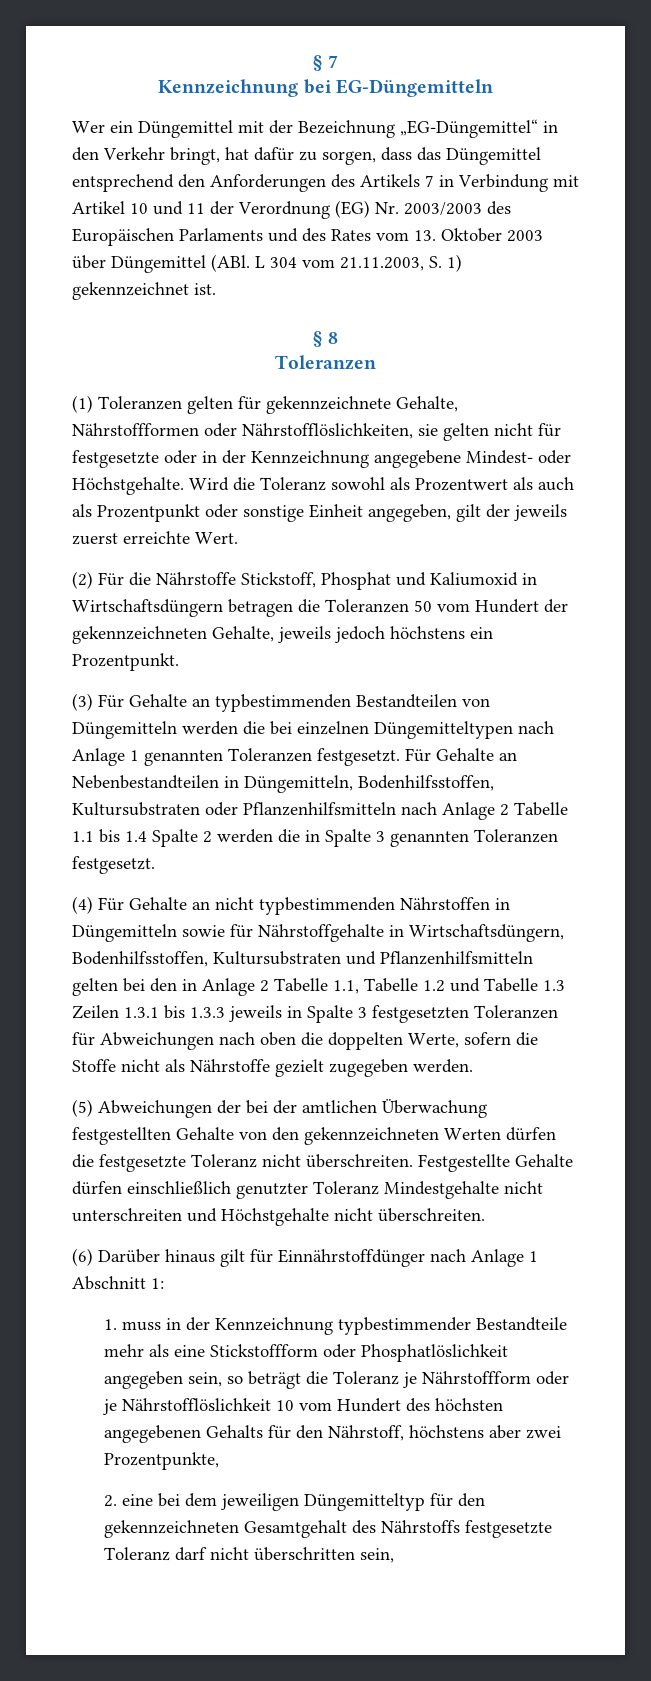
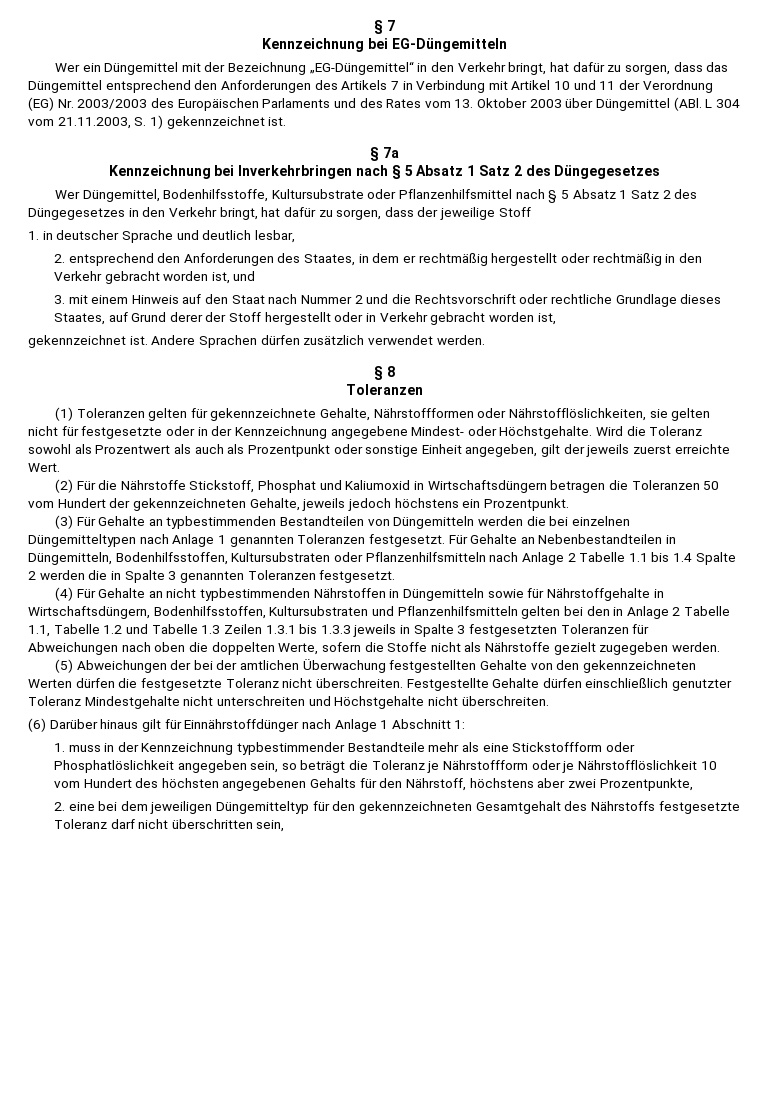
+ § 7a
+ Kennzeichnung bei Inverkehrbringen nach § 5 Absatz 1 Satz 2 des Düngegesetzes
+ Wer Düngemittel, Bodenhilfsstoffe, Kultursubstrate oder Pflanzenhilfsmittel nach § 5 Absatz 1 Satz 2 des Düngegesetzes in den Verkehr bringt, hat dafür zu sorgen, dass der jeweilige Stoff
+ 1. in deutscher Sprache und deutlich lesbar,
+ 2. entsprechend den Anforderungen des Staates, in dem er rechtmäßig hergestellt oder rechtmäßig in den Verkehr gebracht worden ist, und
+ 3. mit einem Hinweis auf den Staat nach Nummer 2 und die Rechtsvorschrift oder rechtliche Grundlage dieses Staates, auf Grund derer der Stoff hergestellt oder in Verkehr gebracht worden ist,
+ gekennzeichnet ist. Andere Sprachen dürfen zusätzlich verwendet werden.

